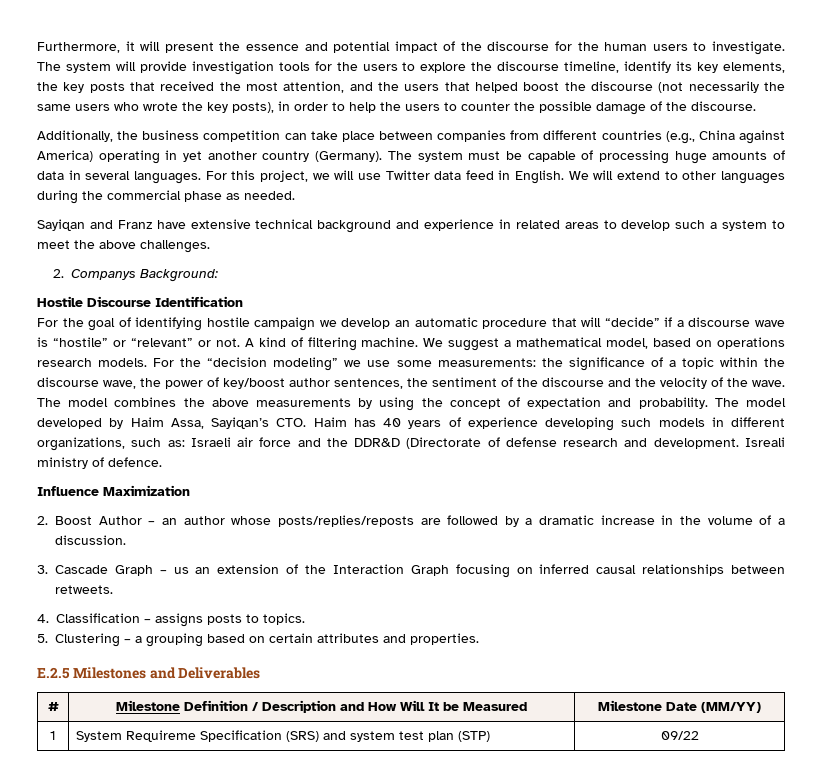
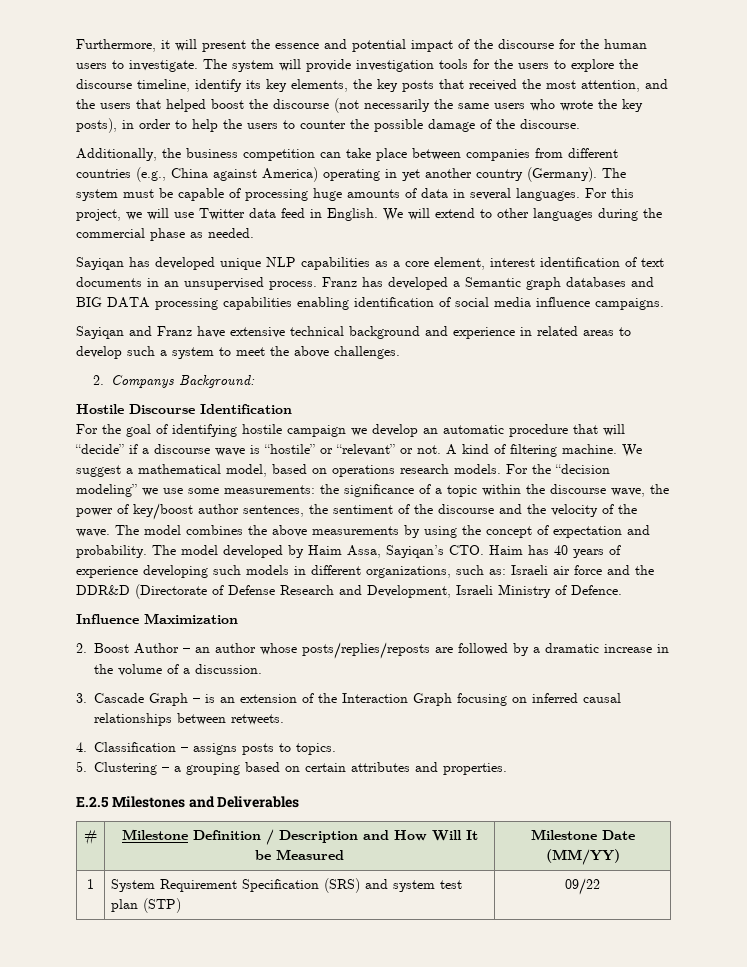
+ Sayiqan has developed unique NLP capabilities as a core element, interest identification of text documents in an unsupervised process. Franz has developed a Semantic graph databases and BIG DATA processing capabilities enabling identification of social media influence campaigns.
- The model developed by Haim Assa, Sayiqan’s CTO. Haim has 40 years of experience developing such models in different organizations, such as: Israeli air force and the DDR&D (Directorate of defense research and development. Isreali ministry of defence.
+ The model developed by Haim Assa, Sayiqan’s CTO. Haim has 40 years of experience developing such models in different organizations, such as: Israeli air force and the DDR&D (Directorate of Defense Research and Development, Israeli Ministry of Defence.
- 3. Cascade Graph – us an extension of the Interaction Graph focusing on inferred causal relationships between retweets.
+ 3. Cascade Graph – is an extension of the Interaction Graph focusing on inferred causal relationships between retweets.
- 1 | System Requireme Specification (SRS) and system test plan (STP) | 09/22
+ 1 | System Requirement Specification (SRS) and system test plan (STP) | 09/22

